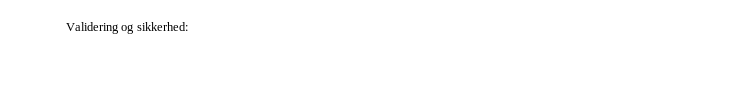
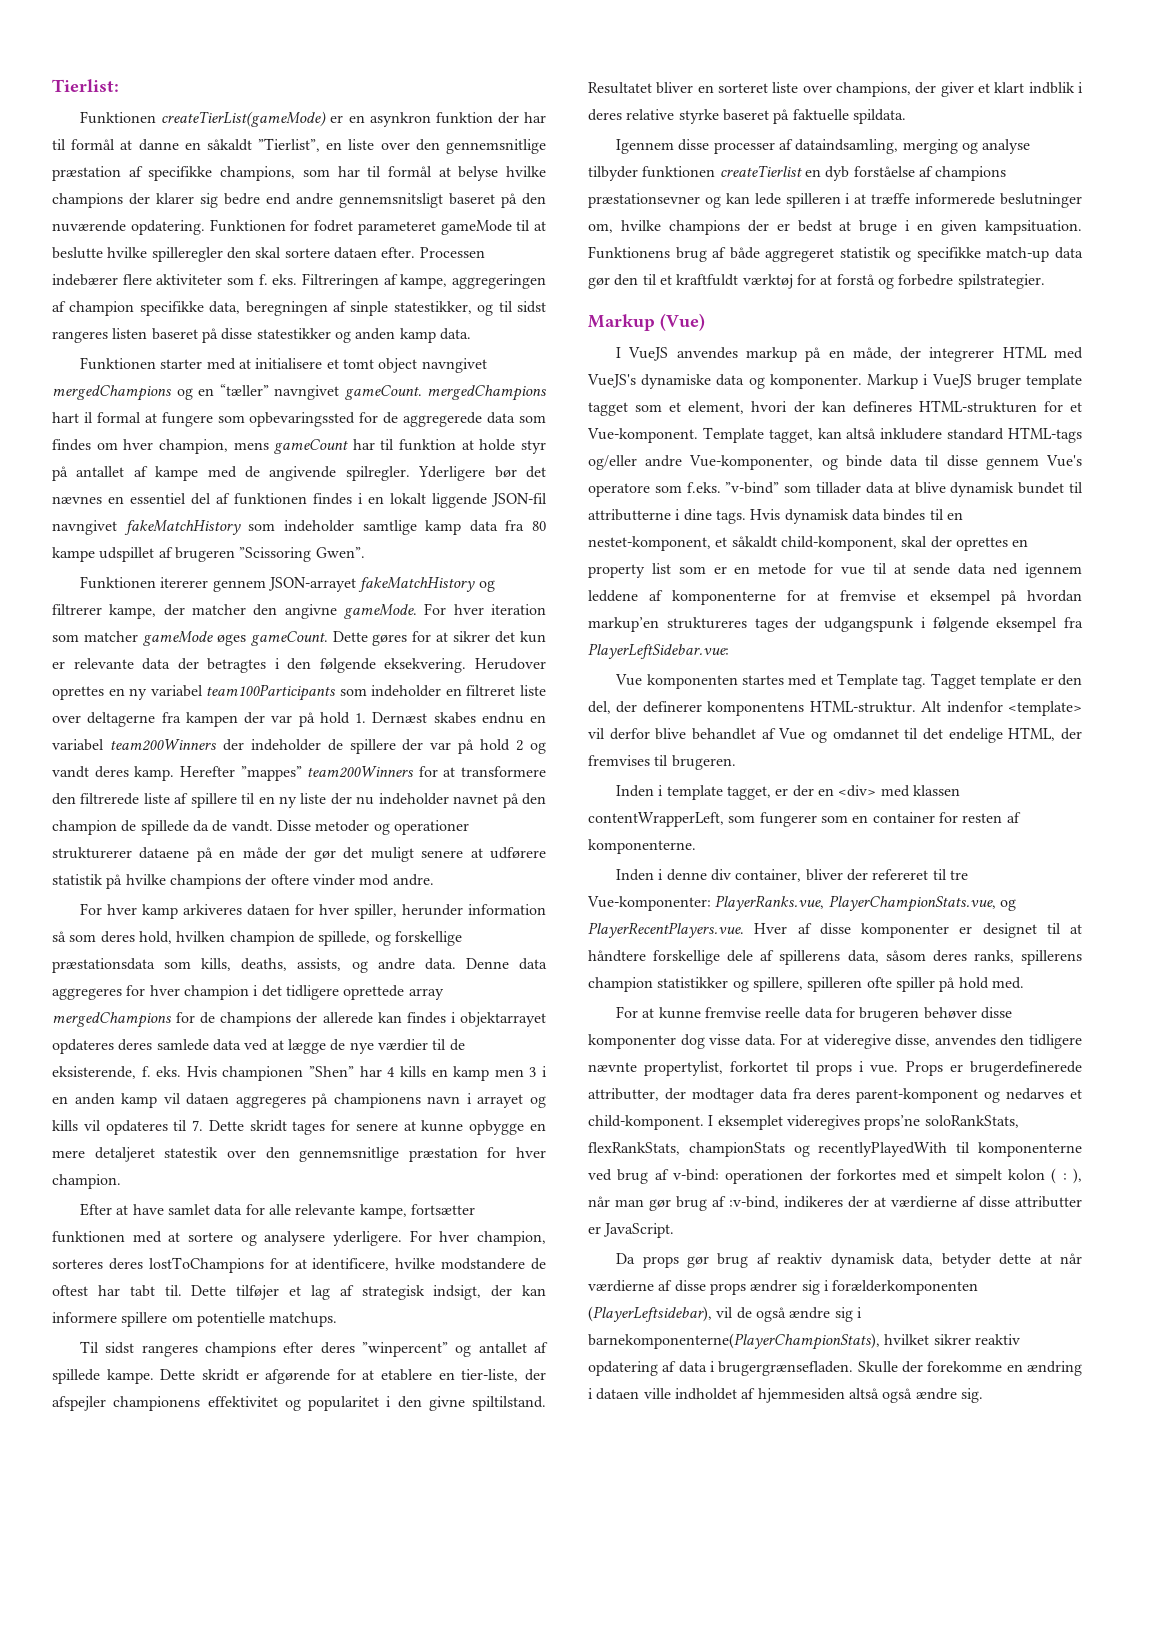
- Validering og sikkerhed:
+ Tierlist:
+ Funktionen createTierList(gameMode) er en asynkron funktion der har til formål at danne en såkaldt ”Tierlist”, en liste over den gennemsnitlige præstation af specifikke champions, som har til formål at belyse hvilke champions der klarer sig bedre end andre gennemsnitsligt baseret på den nuværende opdatering. Funktionen for fodret parameteret gameMode til at beslutte hvilke spilleregler den skal sortere dataen efter. Processen indebærer flere aktiviteter som f. eks. Filtreringen af kampe, aggregeringen af champion specifikke data, beregningen af sinple statestikker, og til sidst rangeres listen baseret på disse statestikker og anden kamp data.
+ Funktionen starter med at initialisere et tomt object navngivet mergedChampions og en “tæller” navngivet gameCount. mergedChampions hart il formal at fungere som opbevaringssted for de aggregerede data som findes om hver champion, mens gameCount har til funktion at holde styr på antallet af kampe med de angivende spilregler. Yderligere bør det nævnes en essentiel del af funktionen findes i en lokalt liggende JSON-fil navngivet fakeMatchHistory som indeholder samtlige kamp data fra 80 kampe udspillet af brugeren ”Scissoring Gwen”.
+ Funktionen itererer gennem JSON-arrayet fakeMatchHistory og filtrerer kampe, der matcher den angivne gameMode. For hver iteration som matcher gameMode øges gameCount. Dette gøres for at sikrer det kun er relevante data der betragtes i den følgende eksekvering. Herudover oprettes en ny variabel team100Participants som indeholder en filtreret liste over deltagerne fra kampen der var på hold 1. Dernæst skabes endnu en variabel team200Winners der indeholder de spillere der var på hold 2 og vandt deres kamp. Herefter ”mappes” team200Winners for at transformere den filtrerede liste af spillere til en ny liste der nu indeholder navnet på den champion de spillede da de vandt. Disse metoder og operationer strukturerer dataene på en måde der gør det muligt senere at udførere statistik på hvilke champions der oftere vinder mod andre.
+ For hver kamp arkiveres dataen for hver spiller, herunder information så som deres hold, hvilken champion de spillede, og forskellige præstationsdata som kills, deaths, assists, og andre data. Denne data aggregeres for hver champion i det tidligere oprettede array mergedChampions for de champions der allerede kan findes i objektarrayet opdateres deres samlede data ved at lægge de nye værdier til de eksisterende, f. eks. Hvis championen ”Shen” har 4 kills en kamp men 3 i en anden kamp vil dataen aggregeres på championens navn i arrayet og kills vil opdateres til 7. Dette skridt tages for senere at kunne opbygge en mere detaljeret statestik over den gennemsnitlige præstation for hver champion.
+ Efter at have samlet data for alle relevante kampe, fortsætter funktionen med at sortere og analysere yderligere. For hver champion, sorteres deres lostToChampions for at identificere, hvilke modstandere de oftest har tabt til. Dette tilføjer et lag af strategisk indsigt, der kan informere spillere om potentielle matchups.
+ Til sidst rangeres champions efter deres ”winpercent” og antallet af spillede kampe. Dette skridt er afgørende for at etablere en tier-liste, der afspejler championens effektivitet og popularitet i den givne spiltilstand. Resultatet bliver en sorteret liste over champions, der giver et klart indblik i deres relative styrke baseret på faktuelle spildata.
+ Igennem disse processer af dataindsamling, merging og analyse tilbyder funktionen createTierlist en dyb forståelse af champions præstationsevner og kan lede spilleren i at træffe informerede beslutninger om, hvilke champions der er bedst at bruge i en given kampsituation. Funktionens brug af både aggregeret statistik og specifikke match-up data gør den til et kraftfuldt værktøj for at forstå og forbedre spilstrategier.
+ Markup (Vue)
+ I VueJS anvendes markup på en måde, der integrerer HTML med VueJS's dynamiske data og komponenter. Markup i VueJS bruger template tagget som et element, hvori der kan defineres HTML-strukturen for et Vue-komponent. Template tagget, kan altså inkludere standard HTML-tags og/eller andre Vue-komponenter, og binde data til disse gennem Vue's operatore som f.eks. ”v-bind” som tillader data at blive dynamisk bundet til attributterne i dine tags. Hvis dynamisk data bindes til en nestet-komponent, et såkaldt child-komponent, skal der oprettes en property list som er en metode for vue til at sende data ned igennem leddene af komponenterne for at fremvise et eksempel på hvordan markup’en struktureres tages der udgangspunk i følgende eksempel fra PlayerLeftSidebar.vue:
+ Vue komponenten startes med et Template tag. Tagget template er den del, der definerer komponentens HTML-struktur. Alt indenfor <template> vil derfor blive behandlet af Vue og omdannet til det endelige HTML, der fremvises til brugeren.
+ Inden i template tagget, er der en <div> med klassen contentWrapperLeft, som fungerer som en container for resten af komponenterne.
+ Inden i denne div container, bliver der refereret til tre Vue-komponenter: PlayerRanks.vue, PlayerChampionStats.vue, og PlayerRecentPlayers.vue. Hver af disse komponenter er designet til at håndtere forskellige dele af spillerens data, såsom deres ranks, spillerens champion statistikker og spillere, spilleren ofte spiller på hold med.
+ For at kunne fremvise reelle data for brugeren behøver disse komponenter dog visse data. For at videregive disse, anvendes den tidligere nævnte propertylist, forkortet til props i vue. Props er brugerdefinerede attributter, der modtager data fra deres parent-komponent og nedarves et child-komponent. I eksemplet videregives props’ne soloRankStats, flexRankStats, championStats og recentlyPlayedWith til komponenterne ved brug af v-bind: operationen der forkortes med et simpelt kolon ( : ), når man gør brug af :v-bind, indikeres der at værdierne af disse attributter er JavaScript.
+ Da props gør brug af reaktiv dynamisk data, betyder dette at når værdierne af disse props ændrer sig i forælderkomponenten (PlayerLeftsidebar), vil de også ændre sig i barnekomponenterne(PlayerChampionStats), hvilket sikrer reaktiv opdatering af data i brugergrænsefladen. Skulle der forekomme en ændring i dataen ville indholdet af hjemmesiden altså også ændre sig.

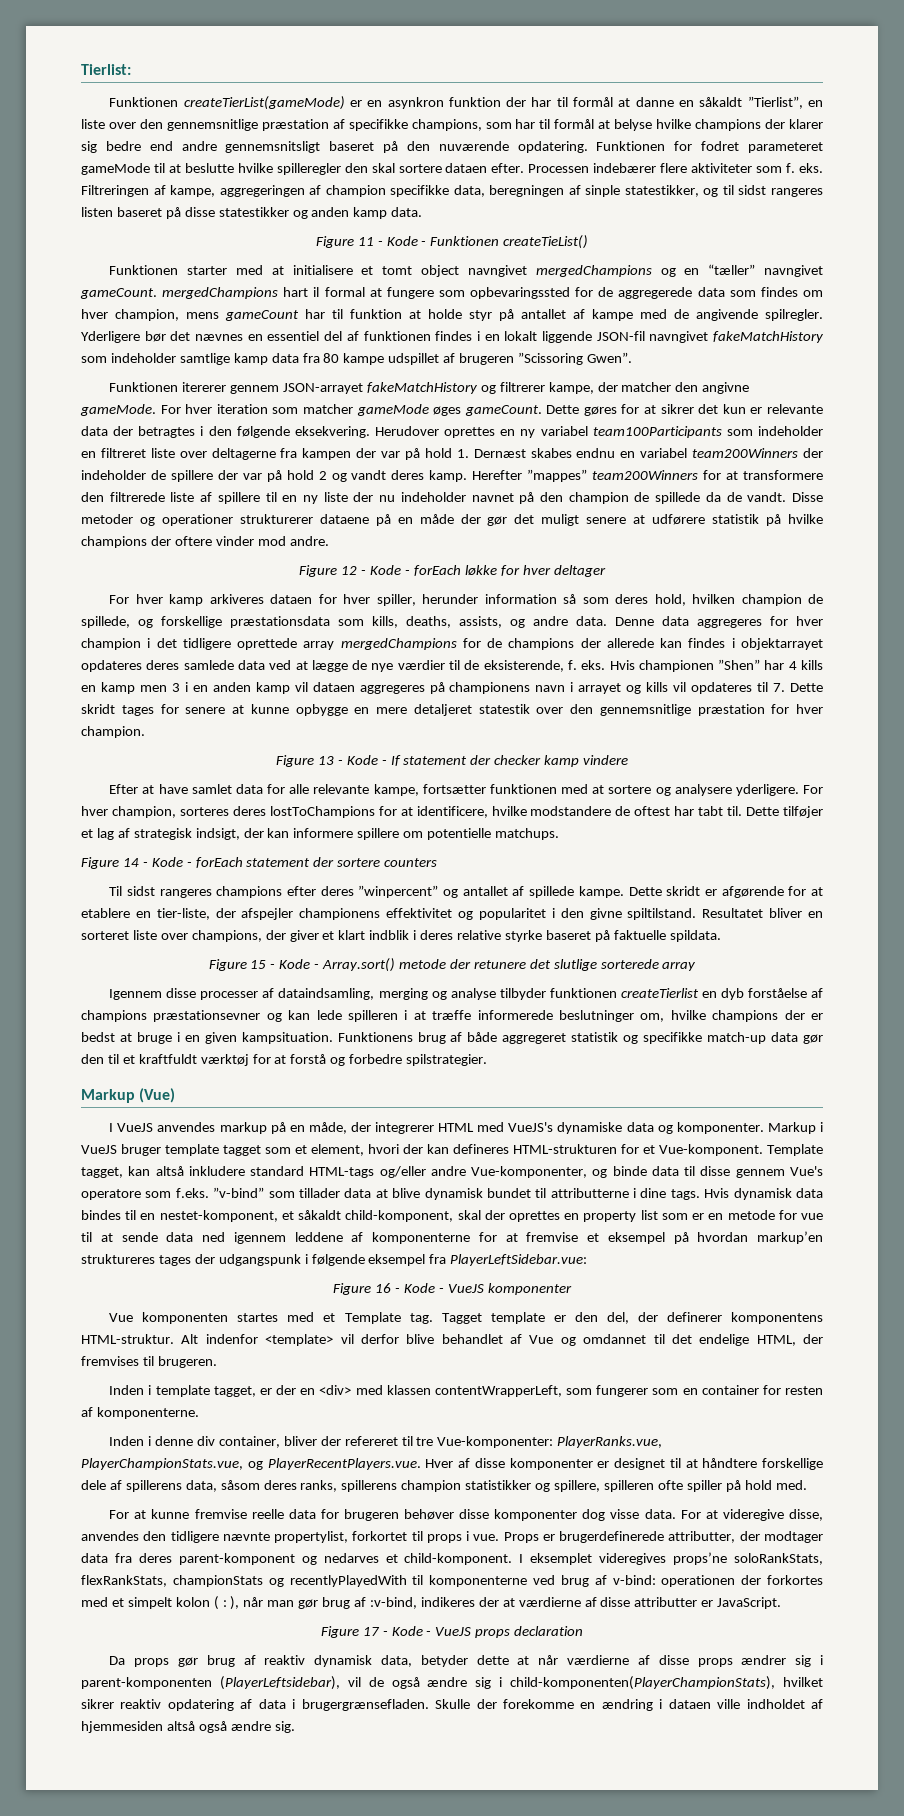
+ Figure 11 - Kode - Funktionen createTieList()
+ Figure 12 - Kode - forEach løkke for hver deltager
+ Figure 13 - Kode - If statement der checker kamp vindere
+ Figure 14 - Kode - forEach statement der sortere counters
+ Figure 15 - Kode - Array.sort() metode der retunere det slutlige sorterede array
+ Figure 16 - Kode - VueJS komponenter
+ Figure 17 - Kode - VueJS props declaration
- Da props gør brug af reaktiv dynamisk data, betyder dette at når værdierne af disse props ændrer sig i forælderkomponenten (PlayerLeftsidebar), vil de også ændre sig i barnekomponenterne(PlayerChampionStats), hvilket sikrer reaktiv opdatering af data i brugergrænsefladen.
+ Da props gør brug af reaktiv dynamisk data, betyder dette at når værdierne af disse props ændrer sig i parent-komponenten (PlayerLeftsidebar), vil de også ændre sig i child-komponenten(PlayerChampionStats), hvilket sikrer reaktiv opdatering af data i brugergrænsefladen.

